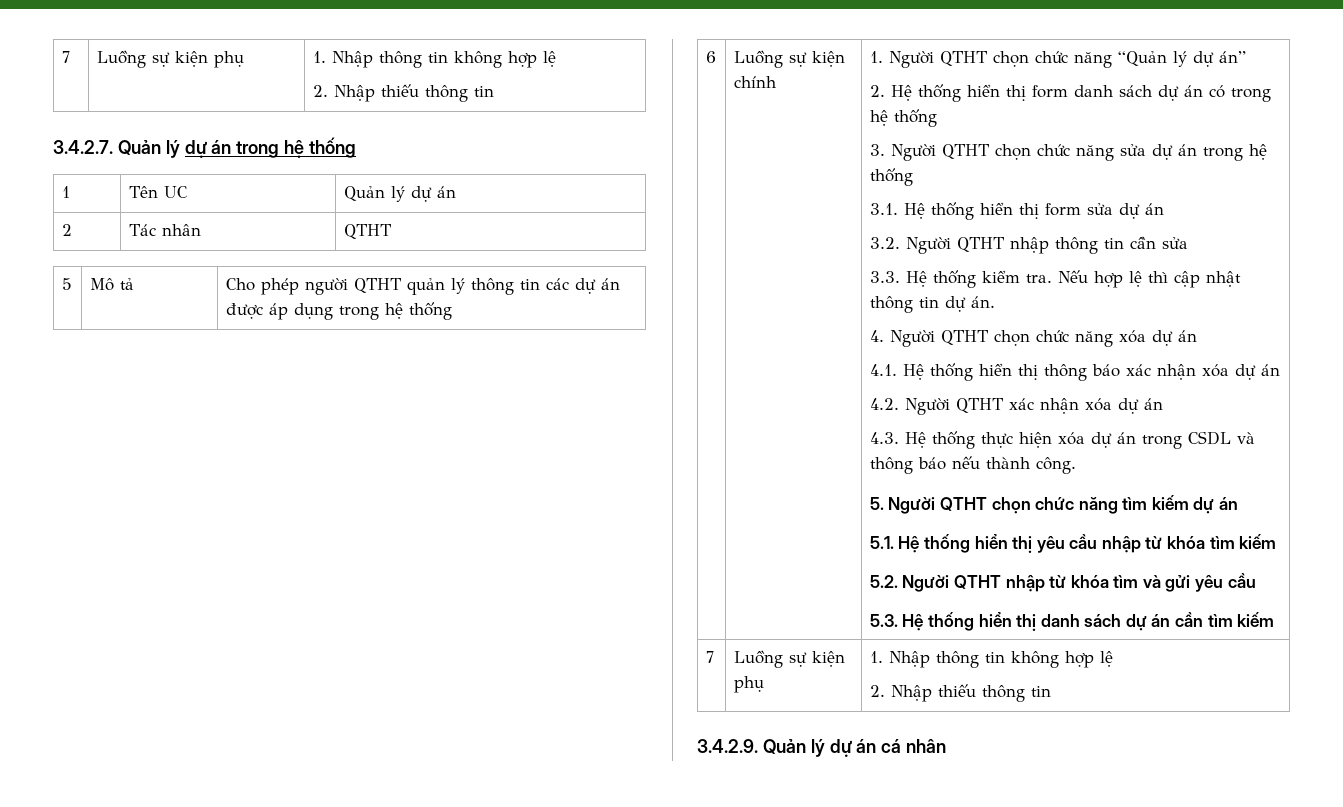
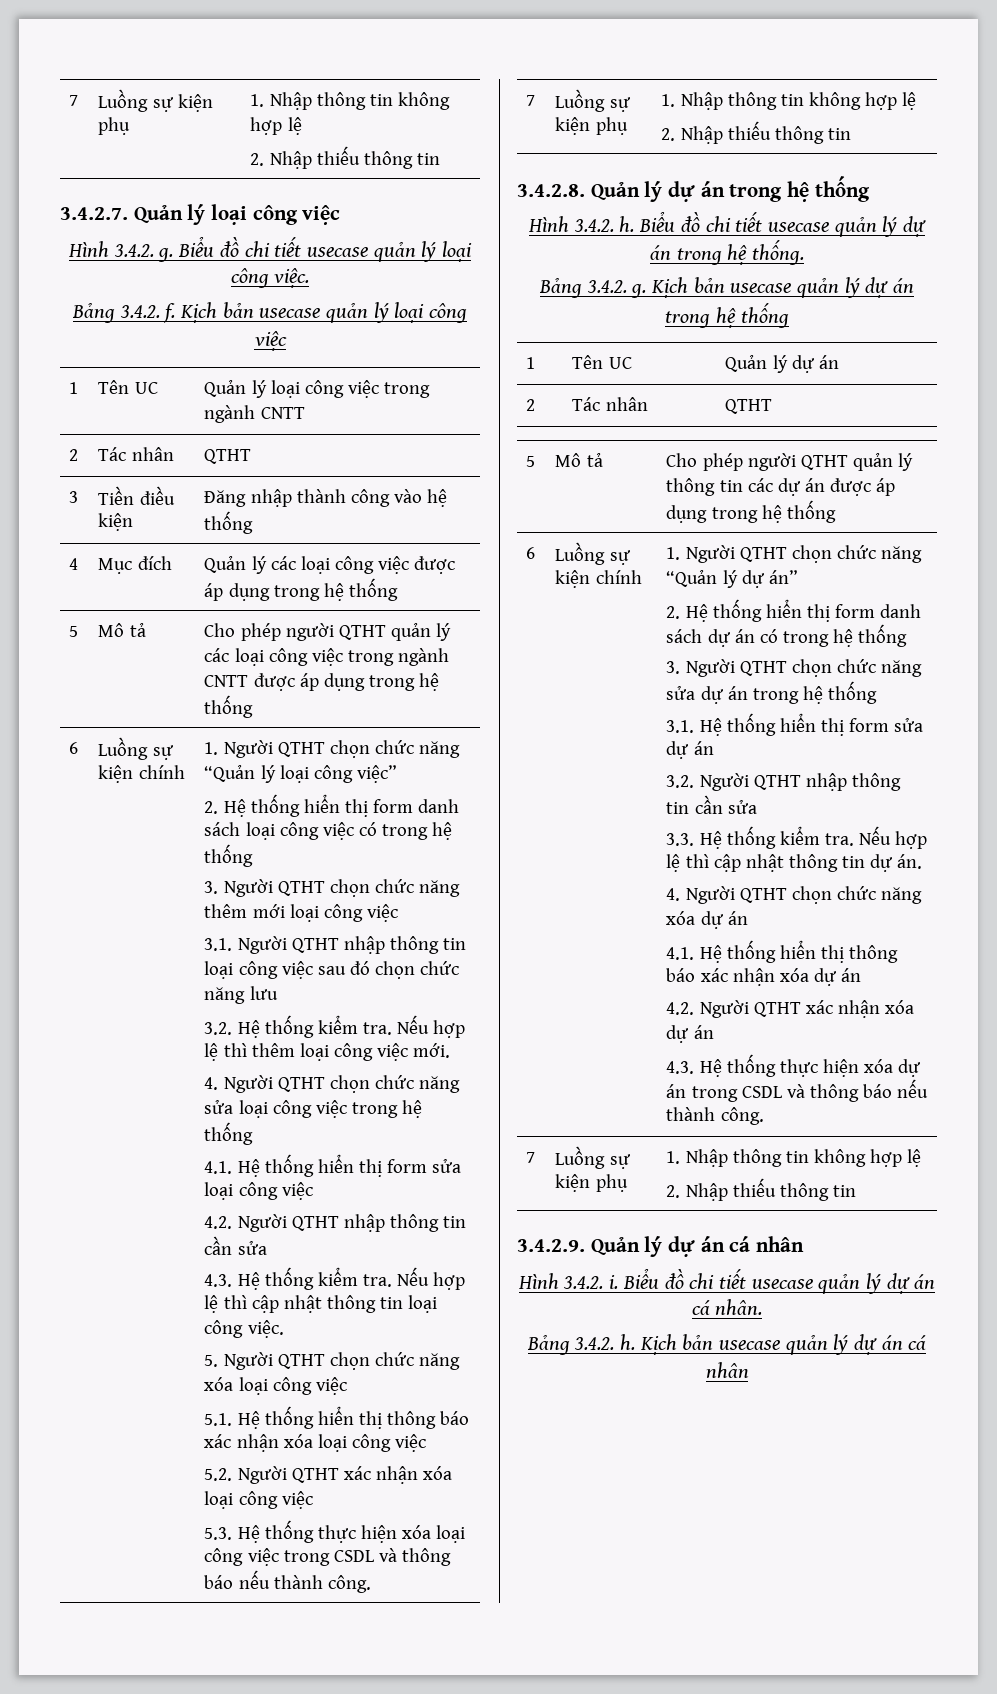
- 3.4.2.7. Quản lý dự án trong hệ thống
+ 3.4.2.7. Quản lý loại công việc
+ Hình 3.4.2. g. Biểu đồ chi tiết usecase quản lý loại công việc.
+ Bảng 3.4.2. f. Kịch bản usecase quản lý loại công việc
+ 1 | Tên UC | Quản lý loại công việc trong ngành CNTT
+ 2 | Tác nhân | QTHT
+ 3 | Tiền điều kiện | Đăng nhập thành công vào hệ thống
+ 4 | Mục đích | Quản lý các loại công việc được áp dụng trong hệ thống
+ 5 | Mô tả | Cho phép người QTHT quản lý các loại công việc trong ngành CNTT được áp dụng trong hệ thống
+ 6 | Luồng sự kiện chính | 1. Người QTHT chọn chức năng “Quản lý loại công việc”
+ 2. Hệ thống hiển thị form danh sách loại công việc có trong hệ thống
+ 3. Người QTHT chọn chức năng thêm mới loại công việc
+ 3.1. Người QTHT nhập thông tin loại công việc sau đó chọn chức năng lưu
+ 3.2. Hệ thống kiểm tra. Nếu hợp lệ thì thêm loại công việc mới.
+ 4. Người QTHT chọn chức năng sửa loại công việc trong hệ thống
+ 4.1. Hệ thống hiển thị form sửa loại công việc
+ 4.2. Người QTHT nhập thông tin cần sửa
+ 4.3. Hệ thống kiểm tra. Nếu hợp lệ thì cập nhật thông tin loại công việc.
+ 5. Người QTHT chọn chức năng xóa loại công việc
+ 5.1. Hệ thống hiển thị thông báo xác nhận xóa loại công việc
+ 5.2. Người QTHT xác nhận xóa loại công việc
+ 5.3. Hệ thống thực hiện xóa loại công việc trong CSDL và thông báo nếu thành công.
+ 7 | Luồng sự kiện phụ | 1. Nhập thông tin không hợp lệ
+ 2. Nhập thiếu thông tin
+ 3.4.2.8. Quản lý dự án trong hệ thống
+ Hình 3.4.2. h. Biểu đồ chi tiết usecase quản lý dự án trong hệ thống.
+ Bảng 3.4.2. g. Kịch bản usecase quản lý dự án trong hệ thống
- 5. Người QTHT chọn chức năng tìm kiếm dự án
- 5.1. Hệ thống hiển thị yêu cầu nhập từ khóa tìm kiếm
- 5.2. Người QTHT nhập từ khóa tìm và gửi yêu cầu
- 5.3. Hệ thống hiển thị danh sách dự án cần tìm kiếm
+ Hình 3.4.2. i. Biểu đồ chi tiết usecase quản lý dự án cá nhân.
+ Bảng 3.4.2. h. Kịch bản usecase quản lý dự án cá nhân

